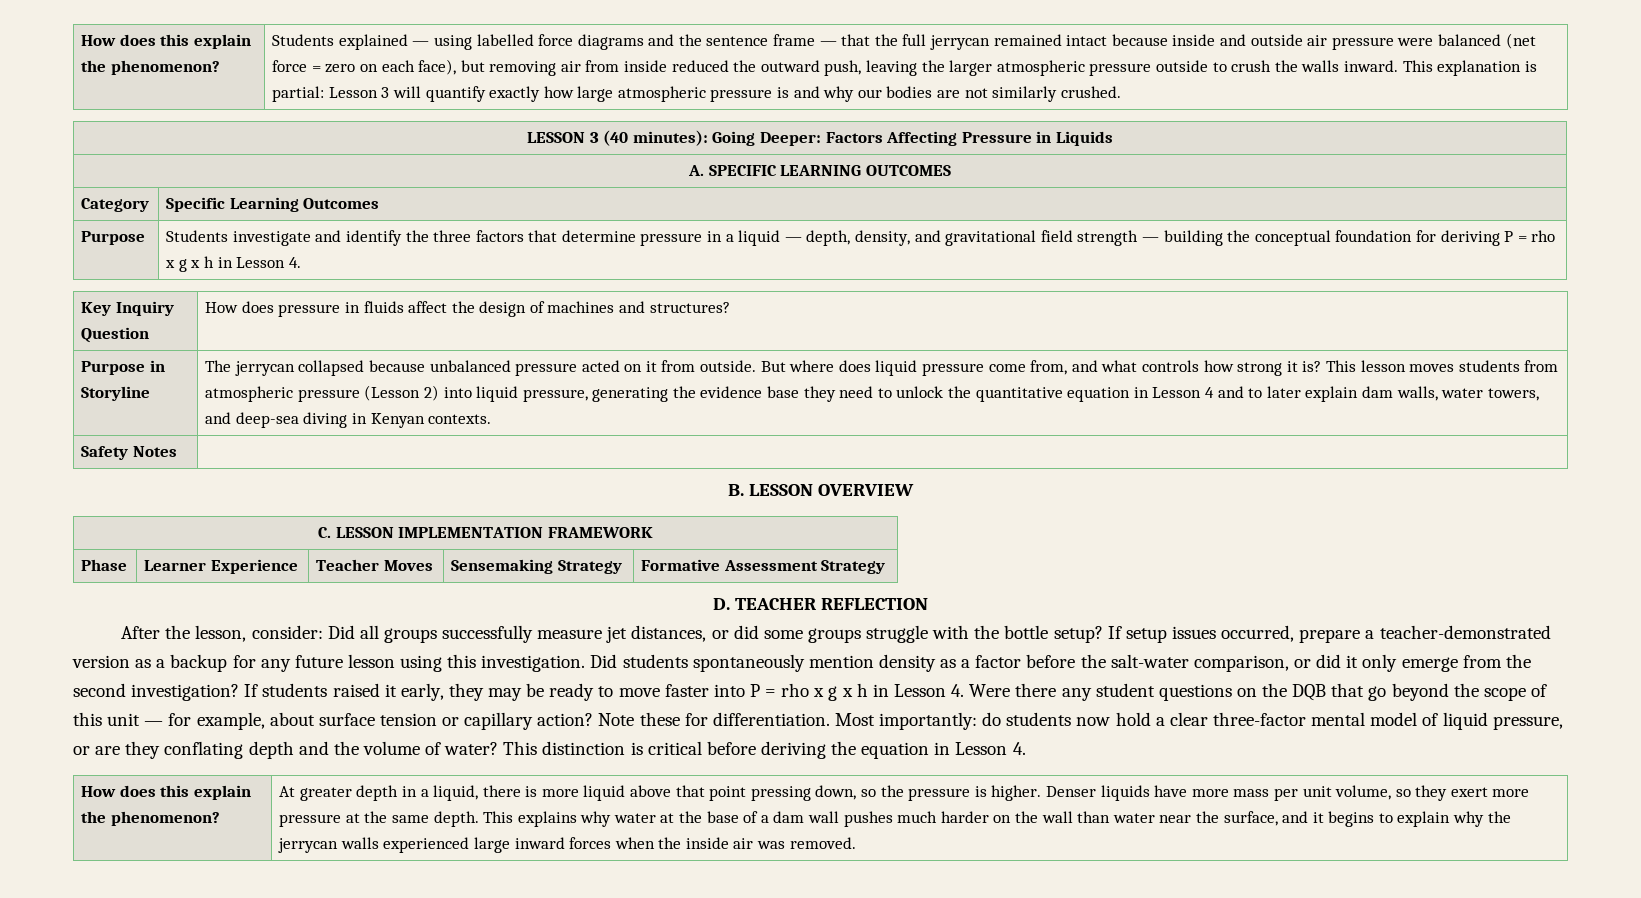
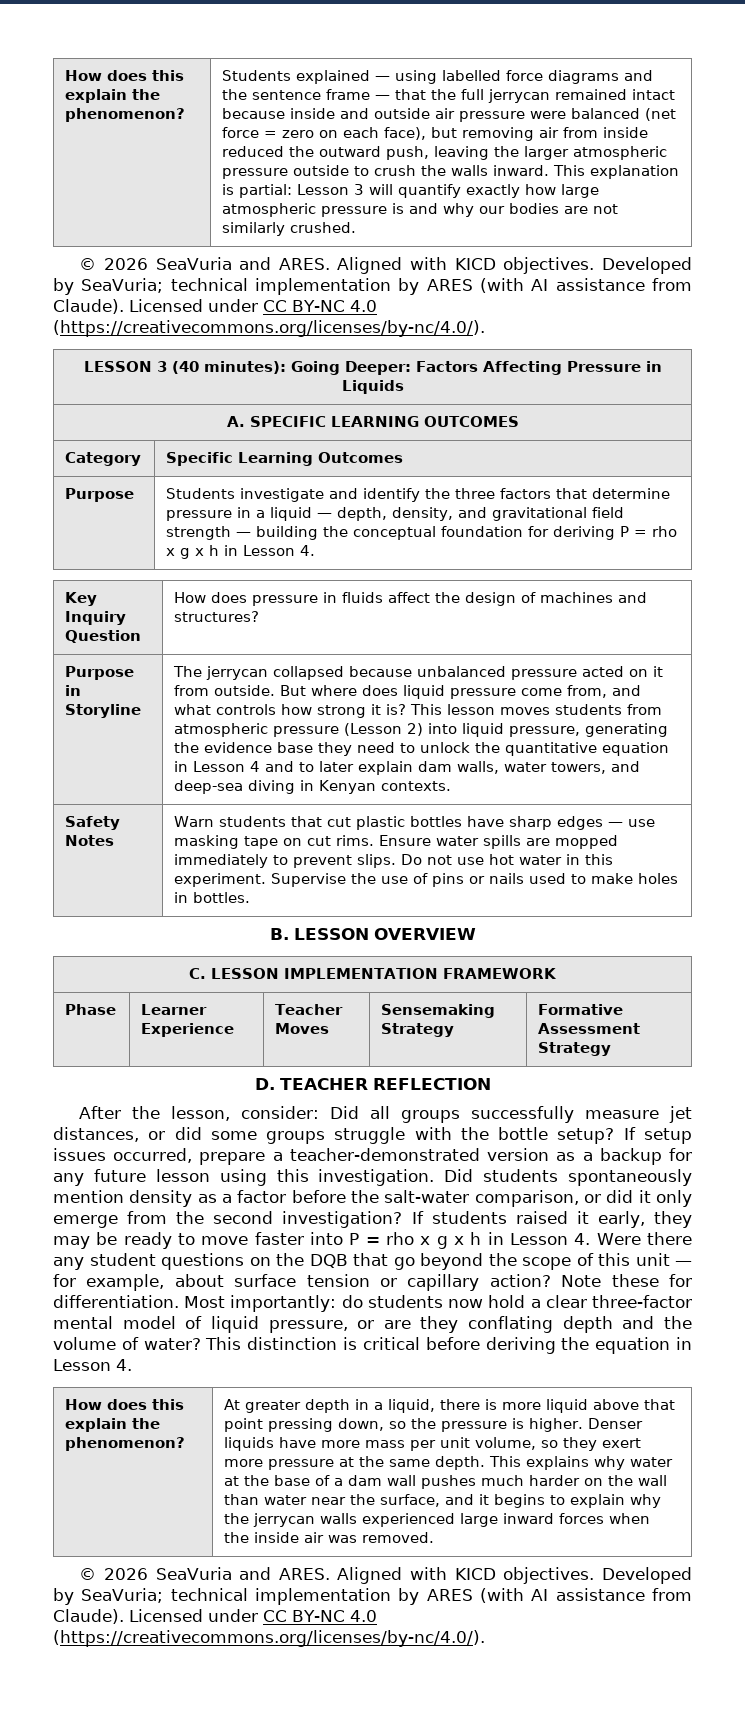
  This explanation is partial: Lesson 3 will quantify exactly how large atmospheric pressure is and why our bodies are not similarly crushed.
+ © 2026 SeaVuria and ARES. Aligned with KICD objectives. Developed by SeaVuria; technical implementation by ARES (with AI assistance from Claude). Licensed under CC BY-NC 4.0 (https://creativecommons.org/licenses/by-nc/4.0/).
+ Warn students that cut plastic bottles have sharp edges — use masking tape on cut rims. Ensure water spills are mopped immediately to prevent slips. Do not use hot water in this experiment. Supervise the use of pins or nails used to make holes in bottles.
  This explains why water at the base of a dam wall pushes much harder on the wall than water near the surface, and it begins to explain why the jerrycan walls experienced large inward forces when the inside air was removed.
+ © 2026 SeaVuria and ARES. Aligned with KICD objectives. Developed by SeaVuria; technical implementation by ARES (with AI assistance from Claude). Licensed under CC BY-NC 4.0 (https://creativecommons.org/licenses/by-nc/4.0/).

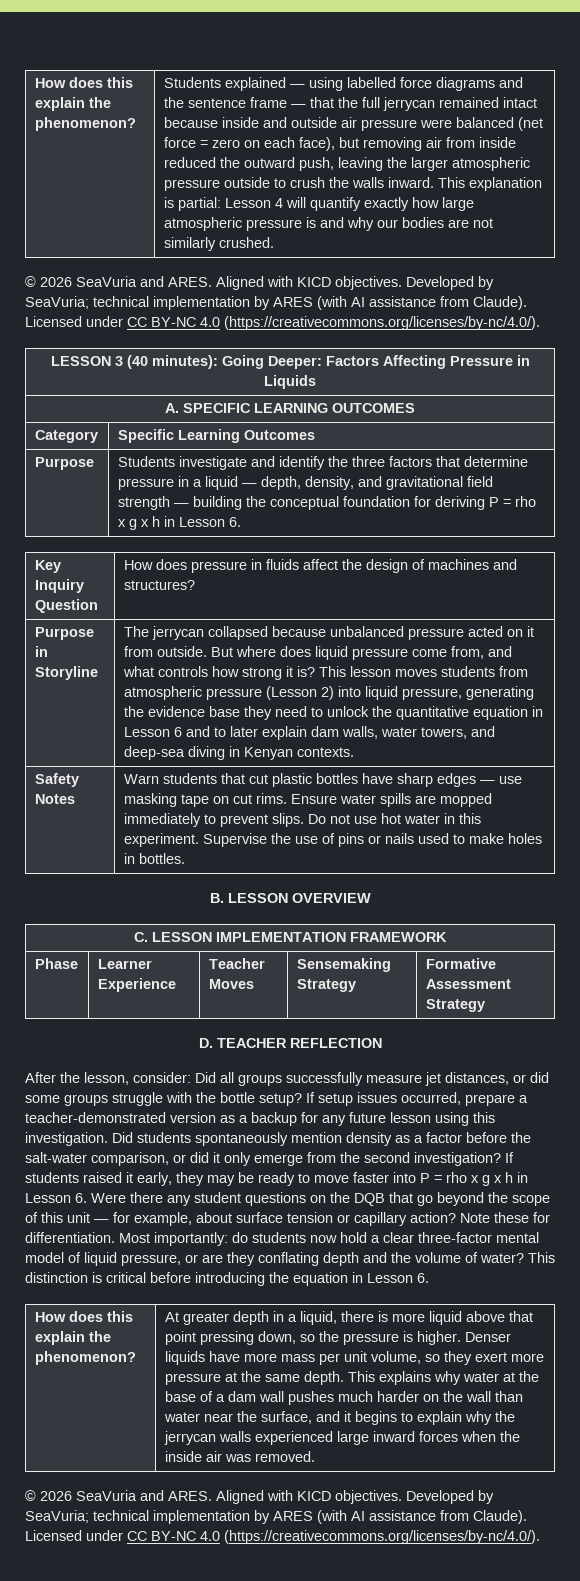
- This explanation is partial: Lesson 3 will quantify exactly how large atmospheric pressure is and why our bodies are not similarly crushed.
+ This explanation is partial: Lesson 4 will quantify exactly how large atmospheric pressure is and why our bodies are not similarly crushed.
- Purpose | Students investigate and identify the three factors that determine pressure in a liquid — depth, density, and gravitational field strength — building the conceptual foundation for deriving P = rho x g x h in Lesson 4.
+ Purpose | Students investigate and identify the three factors that determine pressure in a liquid — depth, density, and gravitational field strength — building the conceptual foundation for deriving P = rho x g x h in Lesson 6.
- This lesson moves students from atmospheric pressure (Lesson 2) into liquid pressure, generating the evidence base they need to unlock the quantitative equation in Lesson 4 and to later explain dam walls, water towers, and deep-sea diving in Kenyan contexts.
+ This lesson moves students from atmospheric pressure (Lesson 2) into liquid pressure, generating the evidence base they need to unlock the quantitative equation in Lesson 6 and to later explain dam walls, water towers, and deep-sea diving in Kenyan contexts.
- If students raised it early, they may be ready to move faster into P = rho x g x h in Lesson 4. Were there any student questions on the DQB that go beyond the scope of this unit — for example, about surface tension or capillary action?
+ If students raised it early, they may be ready to move faster into P = rho x g x h in Lesson 6. Were there any student questions on the DQB that go beyond the scope of this unit — for example, about surface tension or capillary action?
- This distinction is critical before deriving the equation in Lesson 4.
+ This distinction is critical before introducing the equation in Lesson 6.

